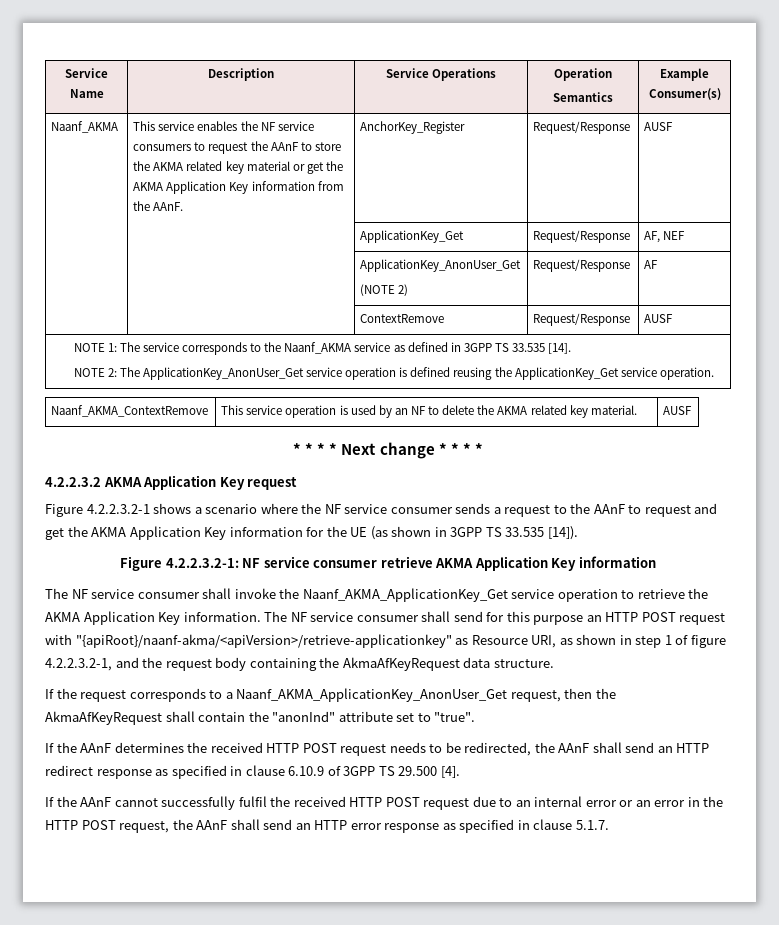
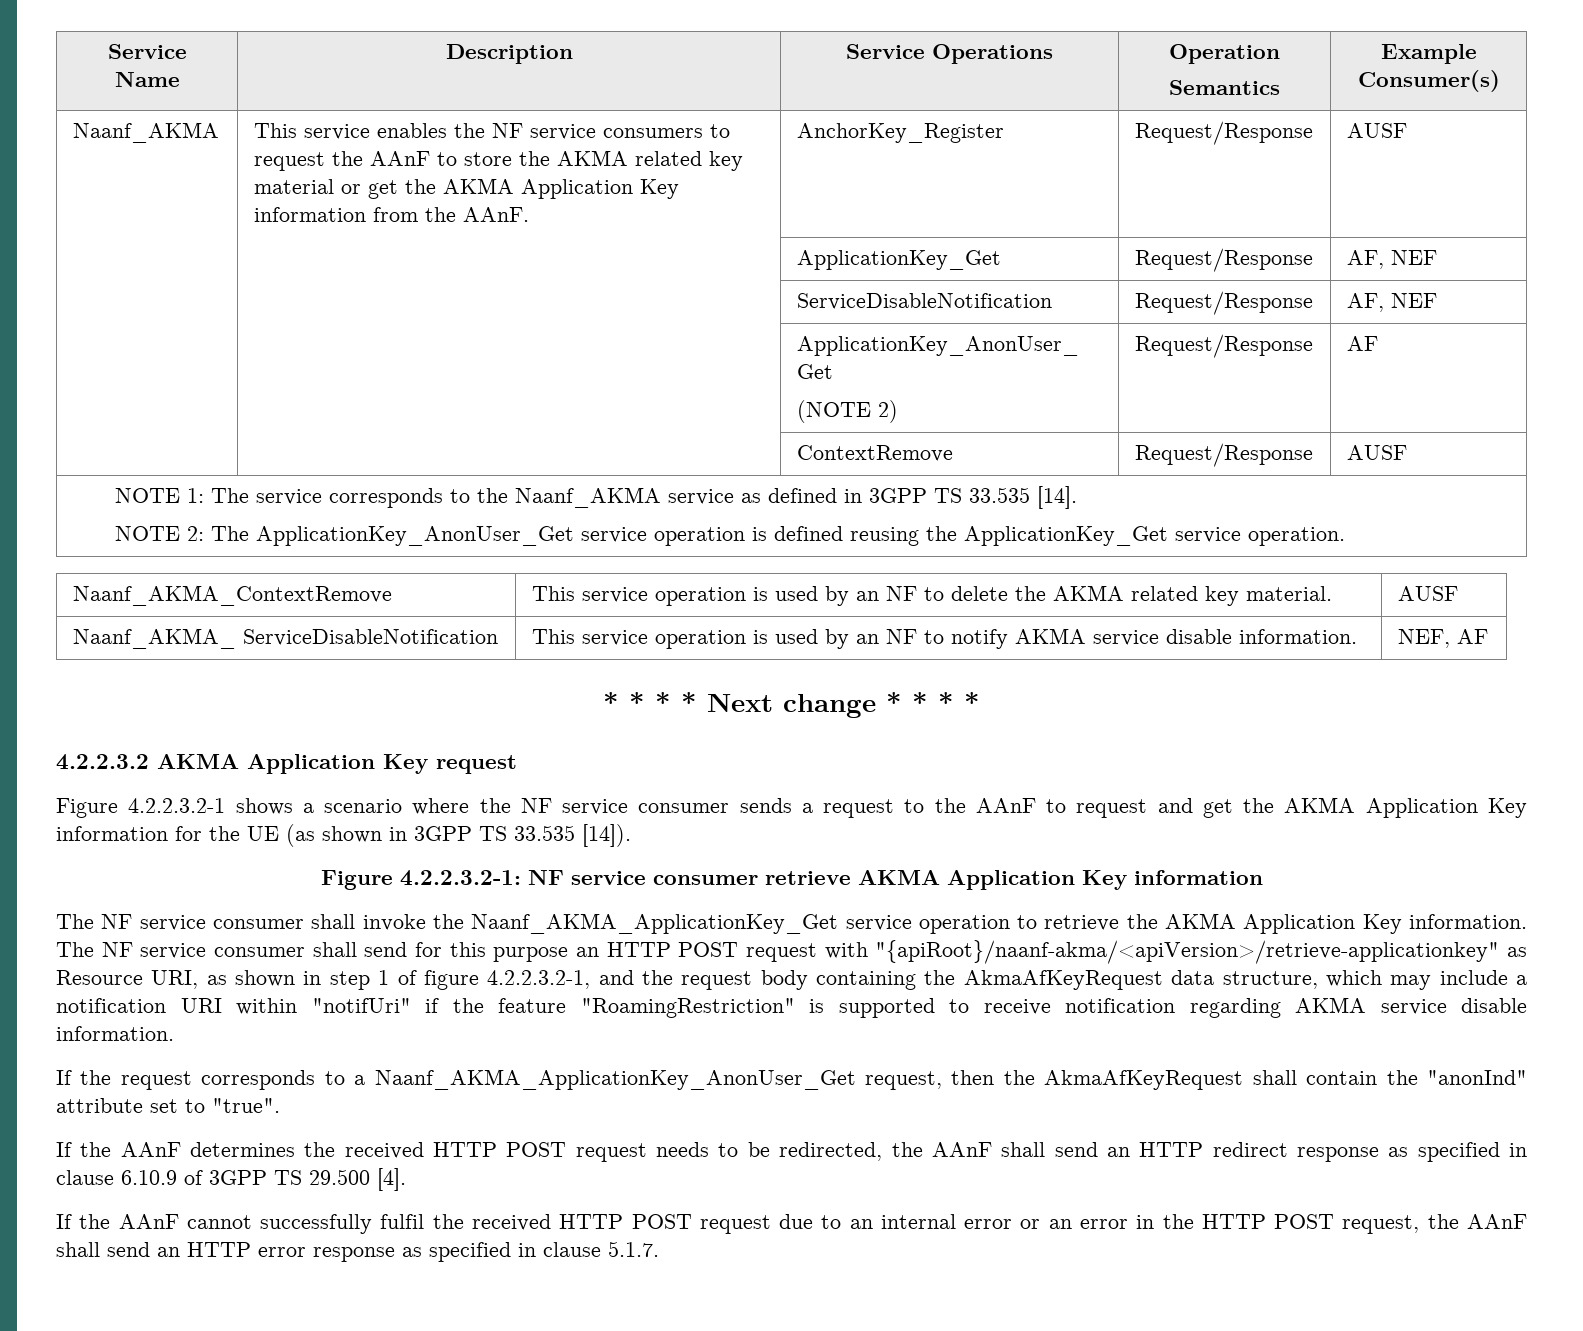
+ | | ServiceDisableNotification | Request/Response | AF, NEF
+ Naanf_AKMA_ ServiceDisableNotification | This service operation is used by an NF to notify AKMA service disable information. | NEF, AF
- The NF service consumer shall send for this purpose an HTTP POST request with "{apiRoot}/naanf-akma/<apiVersion>/retrieve-applicationkey" as Resource URI, as shown in step 1 of figure 4.2.2.3.2-1, and the request body containing the AkmaAfKeyRequest data structure.
+ The NF service consumer shall send for this purpose an HTTP POST request with "{apiRoot}/naanf-akma/<apiVersion>/retrieve-applicationkey" as Resource URI, as shown in step 1 of figure 4.2.2.3.2-1, and the request body containing the AkmaAfKeyRequest data structure, which may include a notification URI within "notifUri" if the feature "RoamingRestriction" is supported to receive notification regarding AKMA service disable information.

